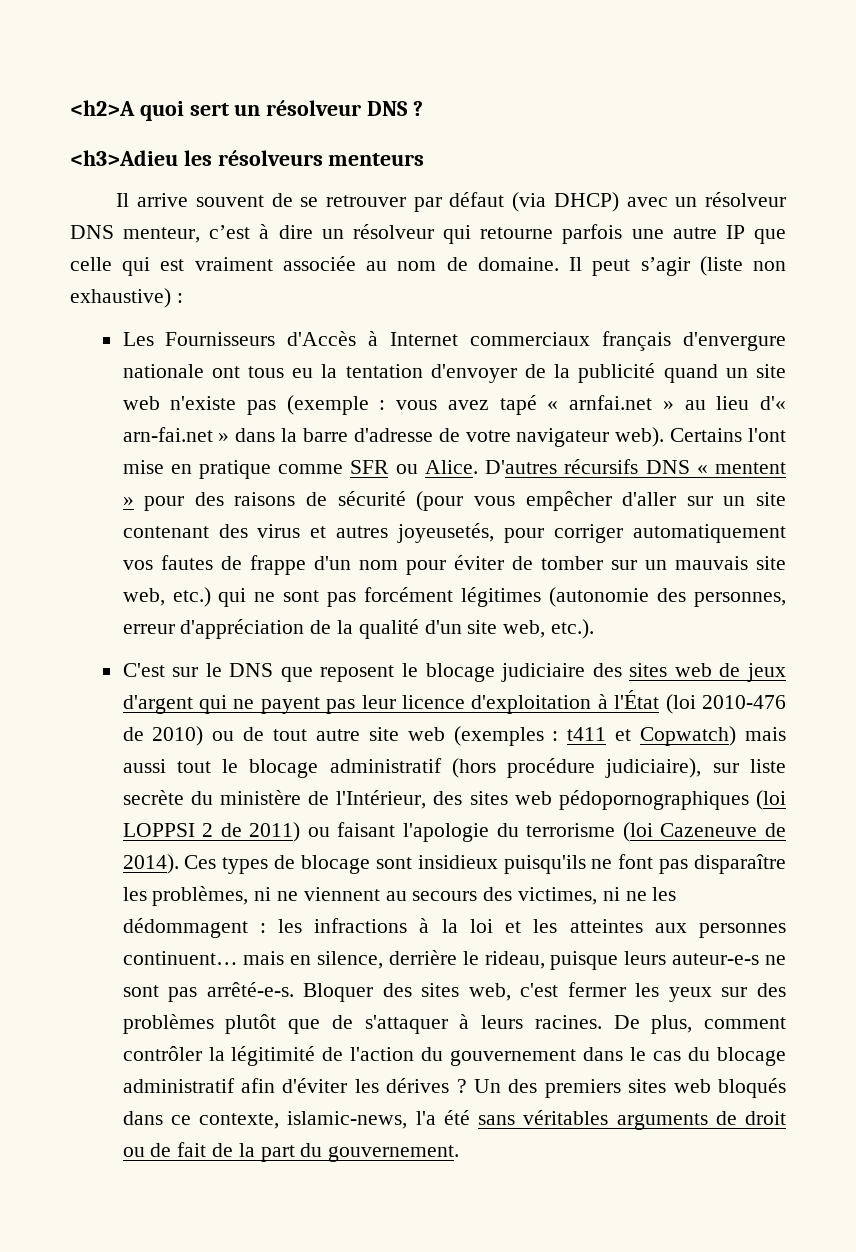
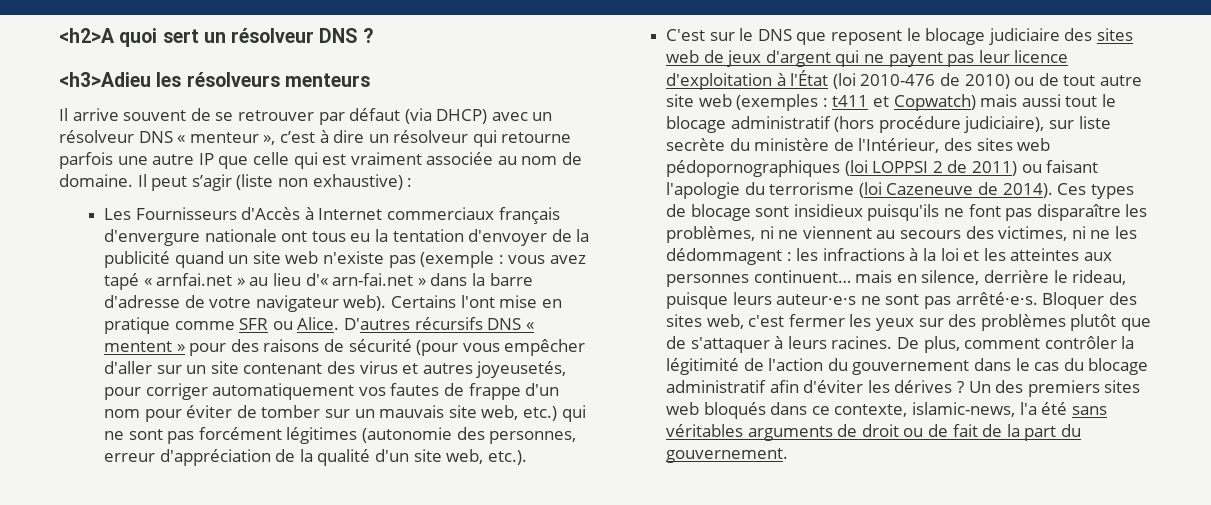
- Il arrive souvent de se retrouver par défaut (via DHCP) avec un résolveur DNS menteur, c’est à dire un résolveur qui retourne parfois une autre IP que celle qui est vraiment associée au nom de domaine.
+ Il arrive souvent de se retrouver par défaut (via DHCP) avec un résolveur DNS « menteur », c’est à dire un résolveur qui retourne parfois une autre IP que celle qui est vraiment associée au nom de domaine.
- Ces types de blocage sont insidieux puisqu'ils ne font pas disparaître les problèmes, ni ne viennent au secours des victimes, ni ne les dédommagent : les infractions à la loi et les atteintes aux personnes continuent… mais en silence, derrière le rideau, puisque leurs auteur-e-s ne sont pas arrêté-e-s.
+ Ces types de blocage sont insidieux puisqu'ils ne font pas disparaître les problèmes, ni ne viennent au secours des victimes, ni ne les dédommagent : les infractions à la loi et les atteintes aux personnes continuent… mais en silence, derrière le rideau, puisque leurs auteur·e·s ne sont pas arrêté·e·s.

